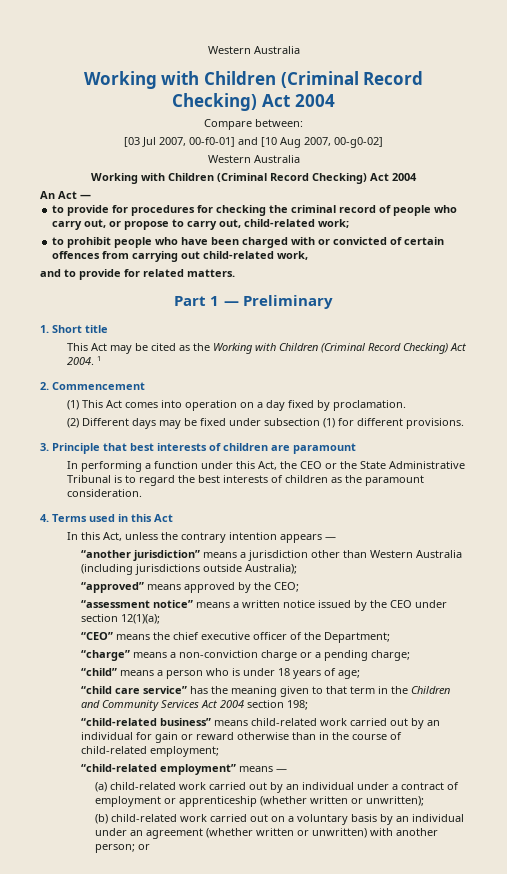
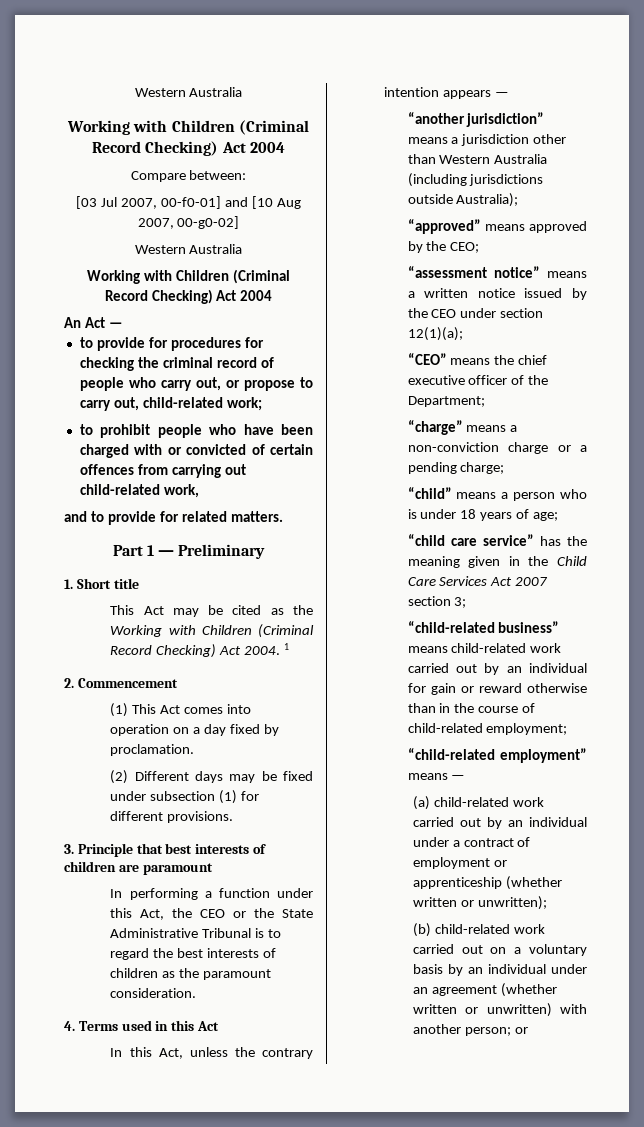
- “child care service” has the meaning given to that term in the Children and Community Services Act 2004 section 198;
+ “child care service” has the meaning given in the Child Care Services Act 2007 section 3;

